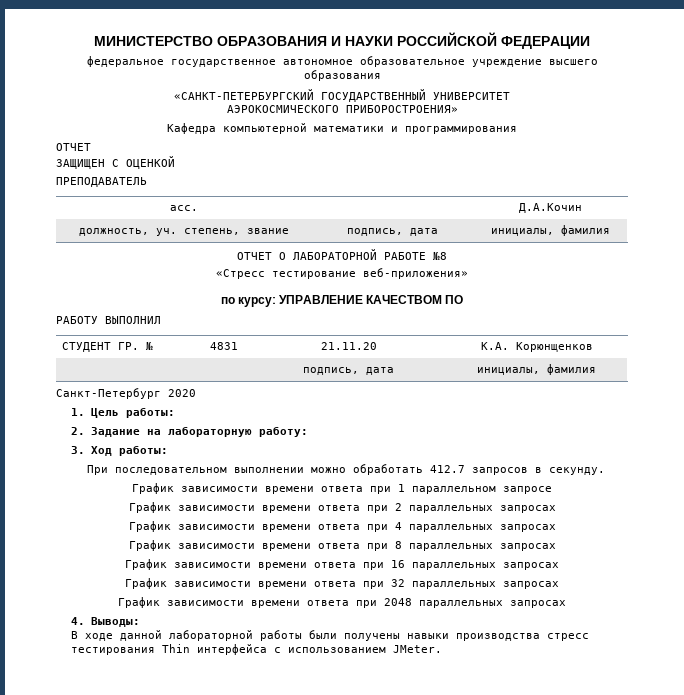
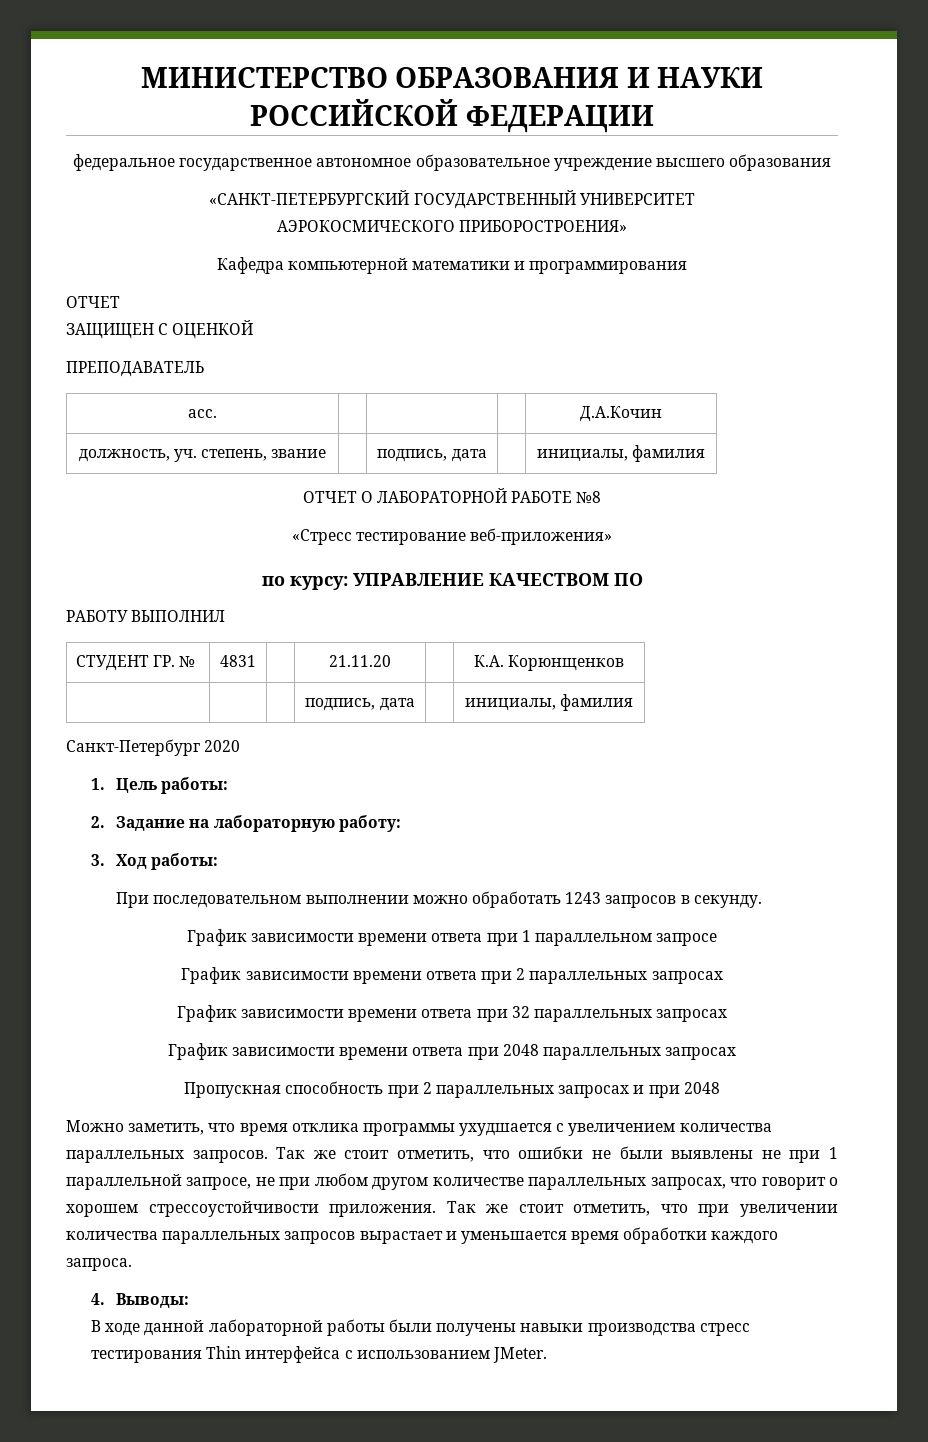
- При последовательном выполнении можно обработать 412.7 запросов в секунду.
+ При последовательном выполнении можно обработать 1243 запросов в секунду.
- График зависимости времени ответа при 4 параллельных запросах
- График зависимости времени ответа при 8 параллельных запросах
- График зависимости времени ответа при 16 параллельных запросах
+ Пропускная способность при 2 параллельных запросах и при 2048
+ Можно заметить, что время отклика программы ухудшается с увеличением количества параллельных запросов. Так же стоит отметить, что ошибки не были выявлены не при 1 параллельной запросе, не при любом другом количестве параллельных запросах, что говорит о хорошем стрессоустойчивости приложения. Так же стоит отметить, что при увеличении количества параллельных запросов вырастает и уменьшается время обработки каждого запроса.

